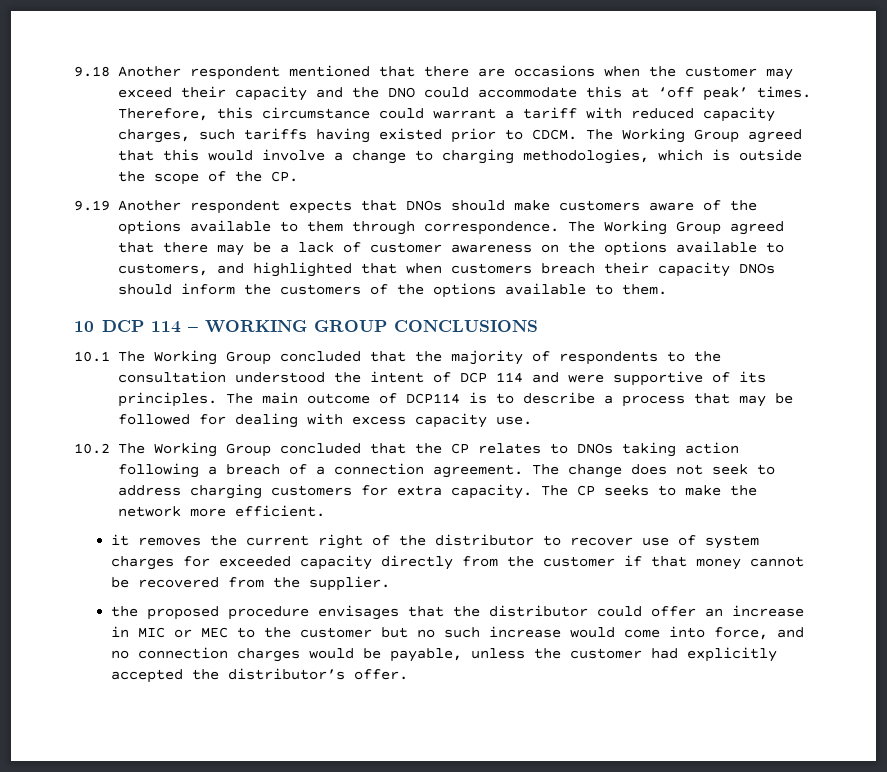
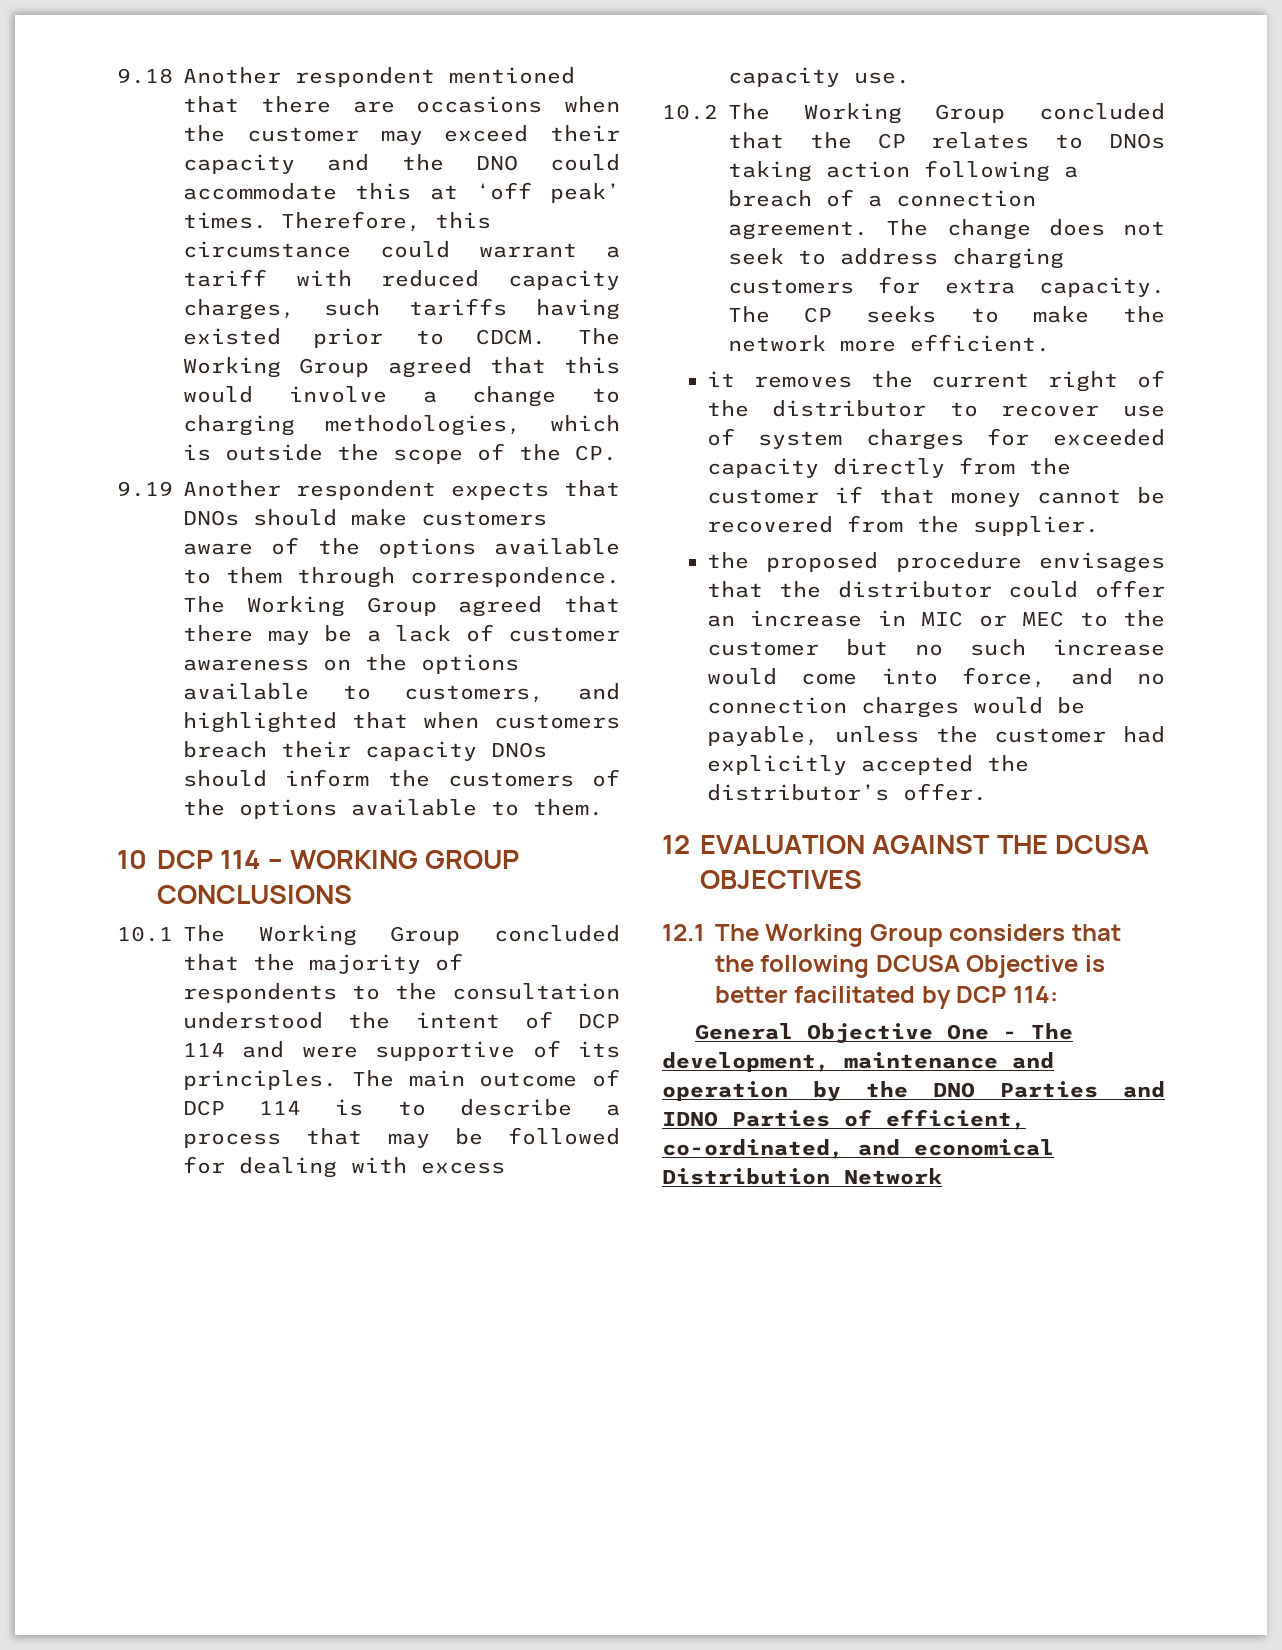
- The main outcome of DCP114 is to describe a process that may be followed for dealing with excess capacity use.
+ The main outcome of DCP 114 is to describe a process that may be followed for dealing with excess capacity use.
+ 12 EVALUATION AGAINST THE DCUSA OBJECTIVES
+ 12.1 The Working Group considers that the following DCUSA Objective is better facilitated by DCP 114:
+ General Objective One - The development, maintenance and operation by the DNO Parties and IDNO Parties of efficient, co-ordinated, and economical Distribution Network

